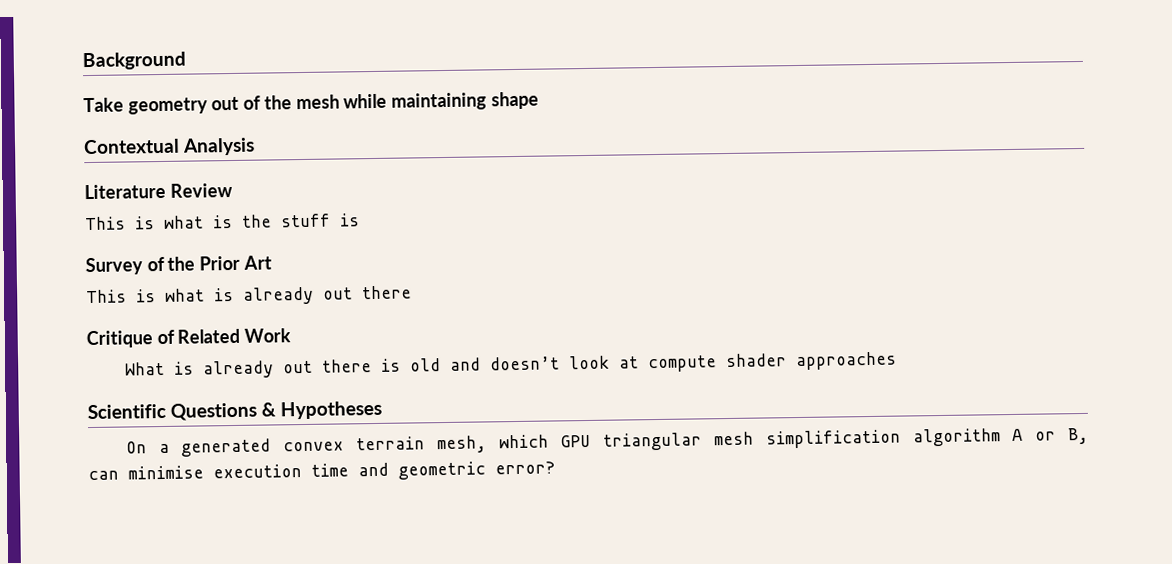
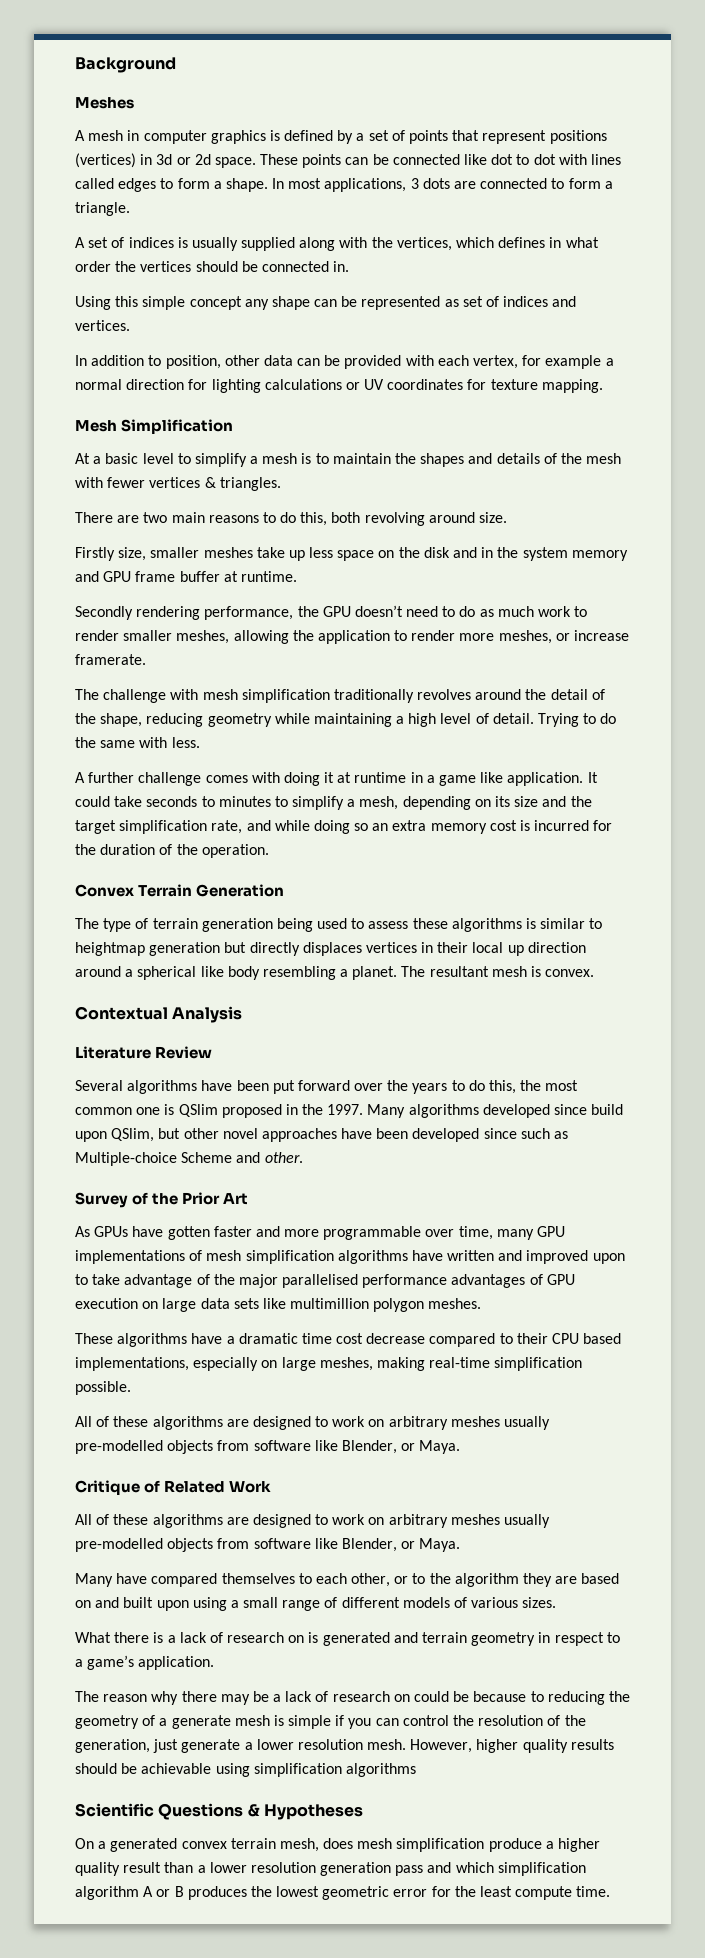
- Take geometry out of the mesh while maintaining shape
+ Meshes
+ A mesh in computer graphics is defined by a set of points that represent positions (vertices) in 3d or 2d space. These points can be connected like dot to dot with lines called edges to form a shape. In most applications, 3 dots are connected to form a triangle.
+ A set of indices is usually supplied along with the vertices, which defines in what order the vertices should be connected in.
+ Using this simple concept any shape can be represented as set of indices and vertices.
+ In addition to position, other data can be provided with each vertex, for example a normal direction for lighting calculations or UV coordinates for texture mapping.
+ Mesh Simplification
+ At a basic level to simplify a mesh is to maintain the shapes and details of the mesh with fewer vertices & triangles.
+ There are two main reasons to do this, both revolving around size.
+ Firstly size, smaller meshes take up less space on the disk and in the system memory and GPU frame buffer at runtime.
+ Secondly rendering performance, the GPU doesn’t need to do as much work to render smaller meshes, allowing the application to render more meshes, or increase framerate.
+ The challenge with mesh simplification traditionally revolves around the detail of the shape, reducing geometry while maintaining a high level of detail. Trying to do the same with less.
+ A further challenge comes with doing it at runtime in a game like application. It could take seconds to minutes to simplify a mesh, depending on its size and the target simplification rate, and while doing so an extra memory cost is incurred for the duration of the operation.
+ Convex Terrain Generation
+ The type of terrain generation being used to assess these algorithms is similar to heightmap generation but directly displaces vertices in their local up direction around a spherical like body resembling a planet. The resultant mesh is convex.
  Contextual Analysis
  Literature Review
- This is what is the stuff is
+ Several algorithms have been put forward over the years to do this, the most common one is QSlim proposed in the 1997. Many algorithms developed since build upon QSlim, but other novel approaches have been developed since such as Multiple-choice Scheme and other.
- This is what is already out there
+ As GPUs have gotten faster and more programmable over time, many GPU implementations of mesh simplification algorithms have written and improved upon to take advantage of the major parallelised performance advantages of GPU execution on large data sets like multimillion polygon meshes.
+ These algorithms have a dramatic time cost decrease compared to their CPU based implementations, especially on large meshes, making real-time simplification possible.
+ All of these algorithms are designed to work on arbitrary meshes usually pre-modelled objects from software like Blender, or Maya.
  Critique of Related Work
- What is already out there is old and doesn’t look at compute shader approaches
+ All of these algorithms are designed to work on arbitrary meshes usually pre-modelled objects from software like Blender, or Maya.
+ Many have compared themselves to each other, or to the algorithm they are based on and built upon using a small range of different models of various sizes.
+ What there is a lack of research on is generated and terrain geometry in respect to a game’s application.
+ The reason why there may be a lack of research on could be because to reducing the geometry of a generate mesh is simple if you can control the resolution of the generation, just generate a lower resolution mesh. However, higher quality results should be achievable using simplification algorithms
- On a generated convex terrain mesh, which GPU triangular mesh simplification algorithm A or B, can minimise execution time and geometric error?
+ On a generated convex terrain mesh, does mesh simplification produce a higher quality result than a lower resolution generation pass and which simplification algorithm A or B produces the lowest geometric error for the least compute time.

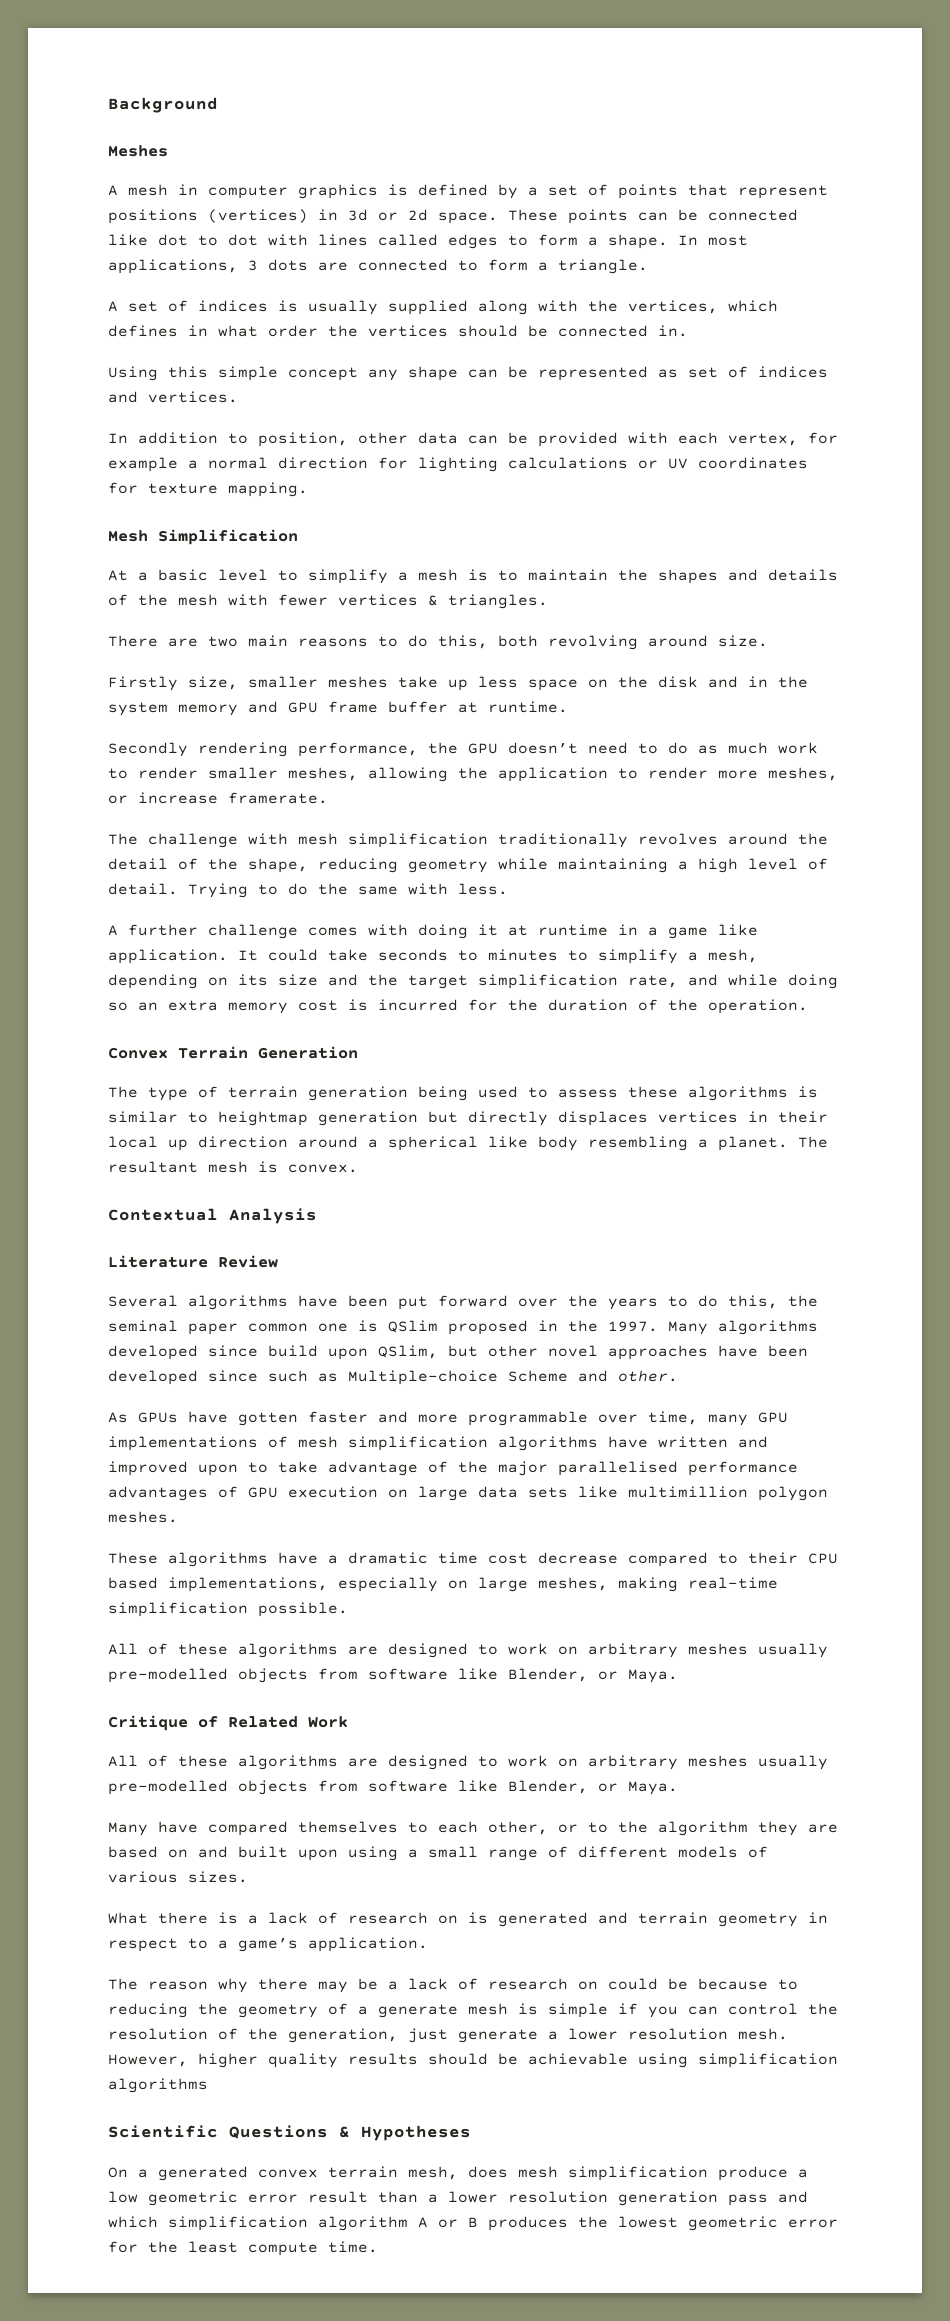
- Several algorithms have been put forward over the years to do this, the most common one is QSlim proposed in the 1997.
+ Several algorithms have been put forward over the years to do this, the seminal paper common one is QSlim proposed in the 1997.
- Survey of the Prior Art
- On a generated convex terrain mesh, does mesh simplification produce a higher quality result than a lower resolution generation pass and which simplification algorithm A or B produces the lowest geometric error for the least compute time.
+ On a generated convex terrain mesh, does mesh simplification produce a low geometric error result than a lower resolution generation pass and which simplification algorithm A or B produces the lowest geometric error for the least compute time.

